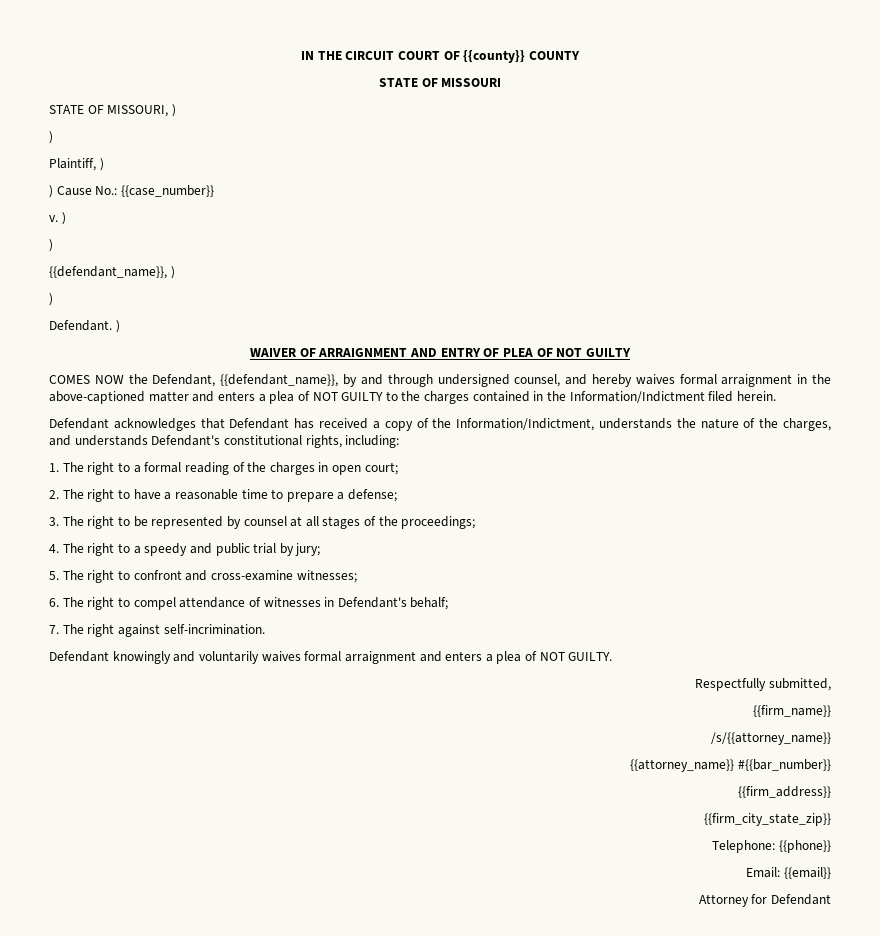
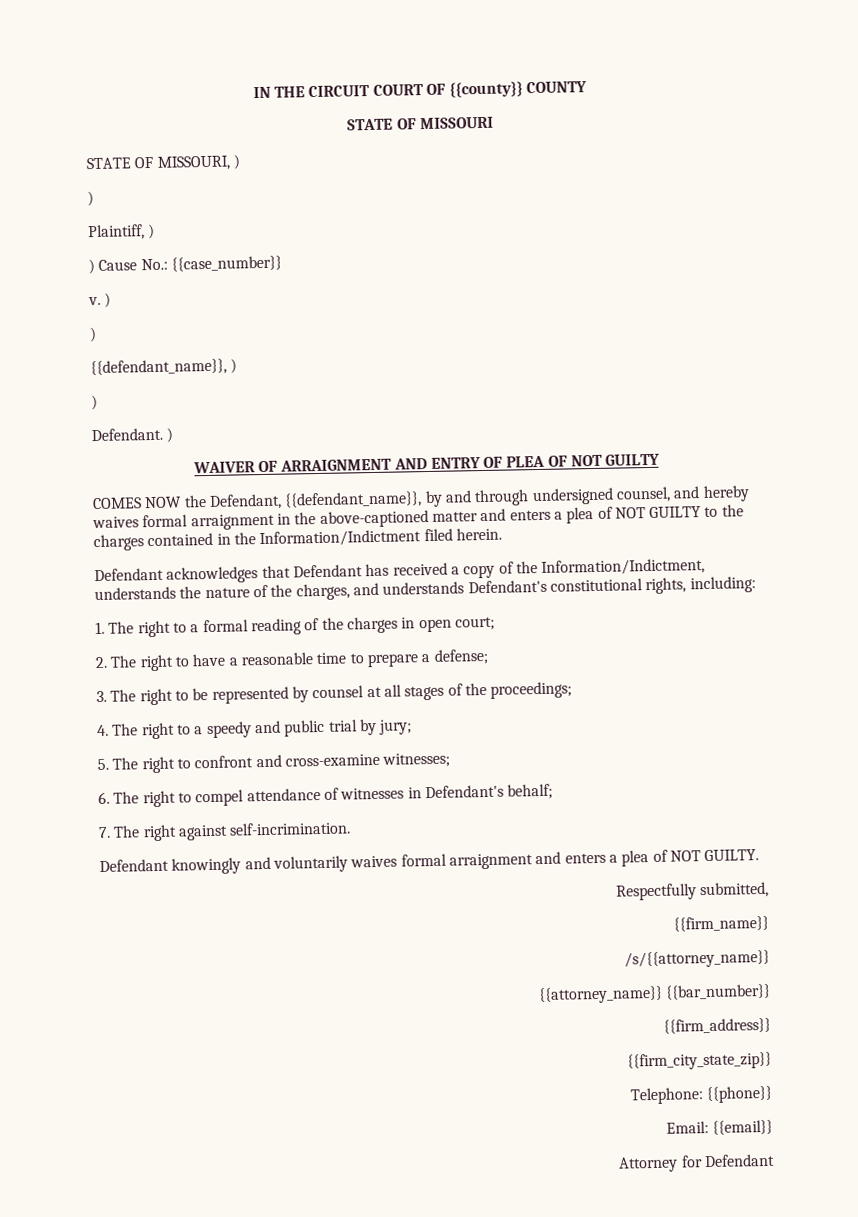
- {{attorney_name}} #{{bar_number}}
+ {{attorney_name}} {{bar_number}}

